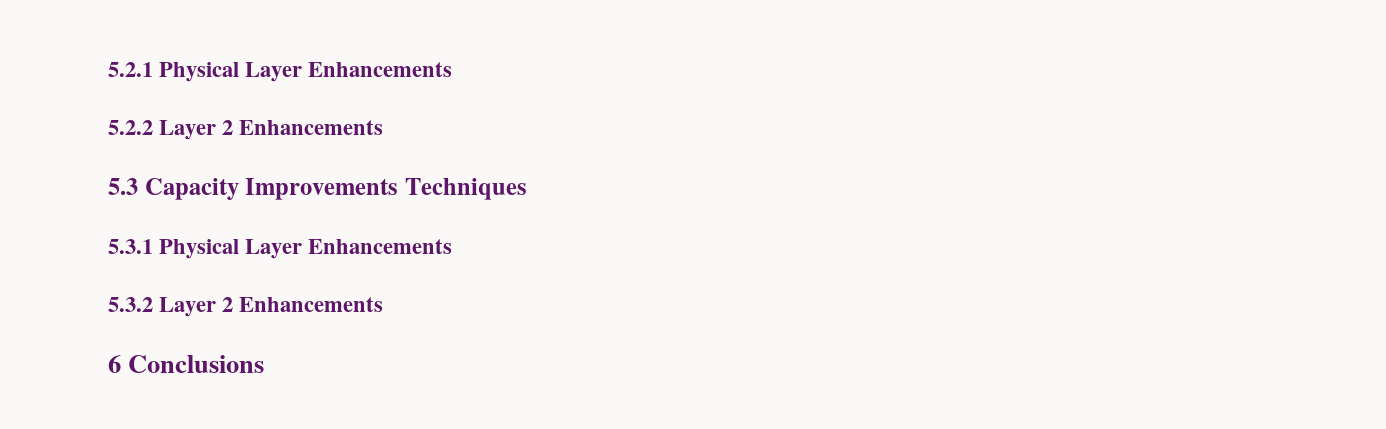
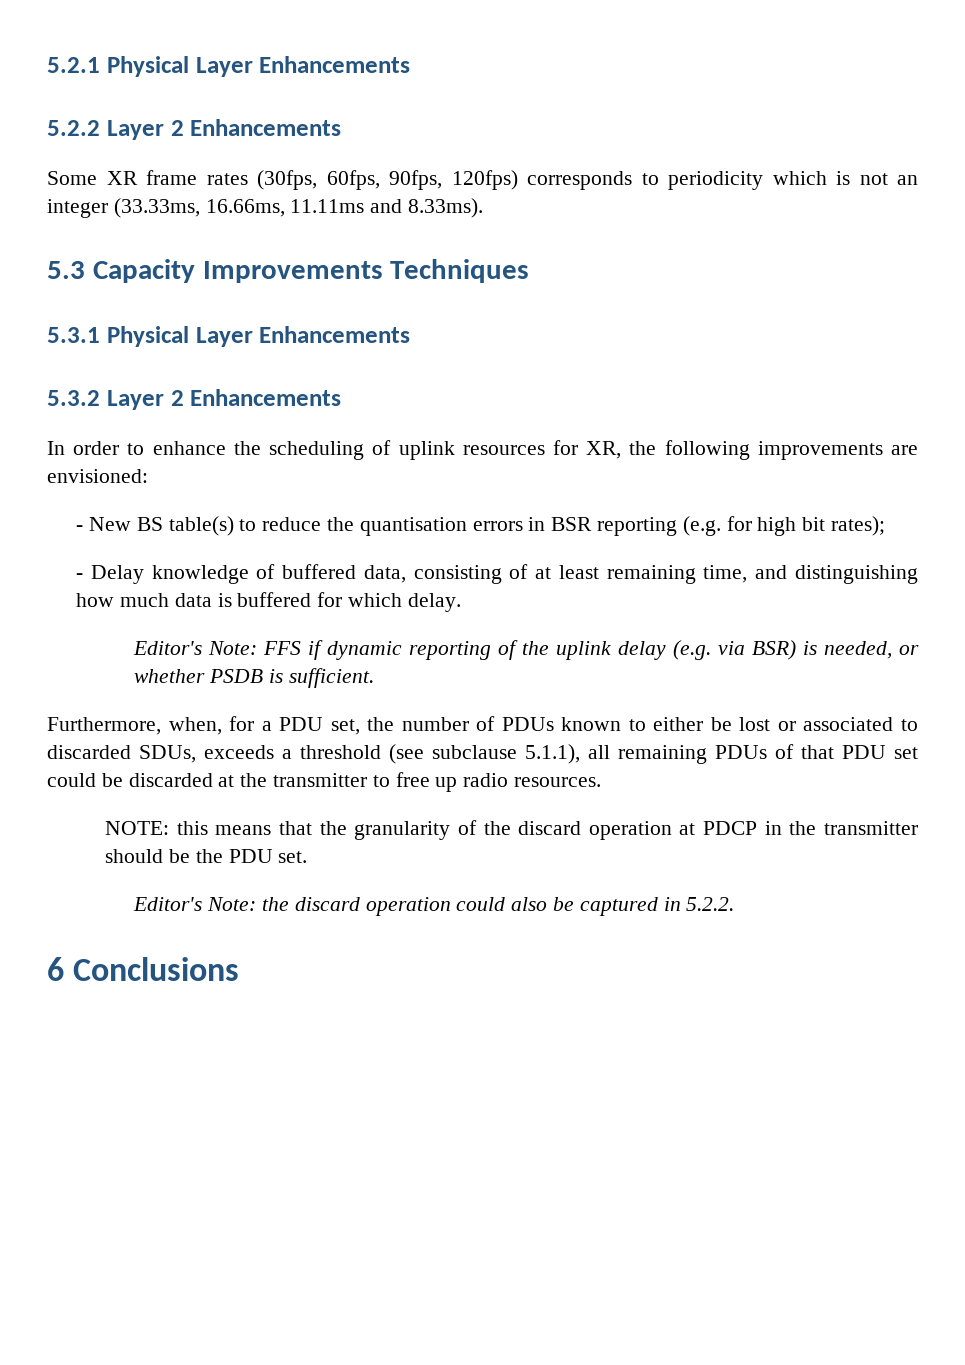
+ Some XR frame rates (30fps, 60fps, 90fps, 120fps) corresponds to periodicity which is not an integer (33.33ms, 16.66ms, 11.11ms and 8.33ms).
+ In order to enhance the scheduling of uplink resources for XR, the following improvements are envisioned:
+ - New BS table(s) to reduce the quantisation errors in BSR reporting (e.g. for high bit rates);
+ - Delay knowledge of buffered data, consisting of at least remaining time, and distinguishing how much data is buffered for which delay.
+ Editor's Note: FFS if dynamic reporting of the uplink delay (e.g. via BSR) is needed, or whether PSDB is sufficient.
+ Furthermore, when, for a PDU set, the number of PDUs known to either be lost or associated to discarded SDUs, exceeds a threshold (see subclause 5.1.1), all remaining PDUs of that PDU set could be discarded at the transmitter to free up radio resources.
+ NOTE: this means that the granularity of the discard operation at PDCP in the transmitter should be the PDU set.
+ Editor's Note: the discard operation could also be captured in 5.2.2.

